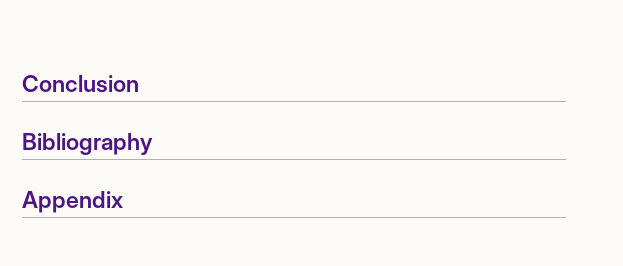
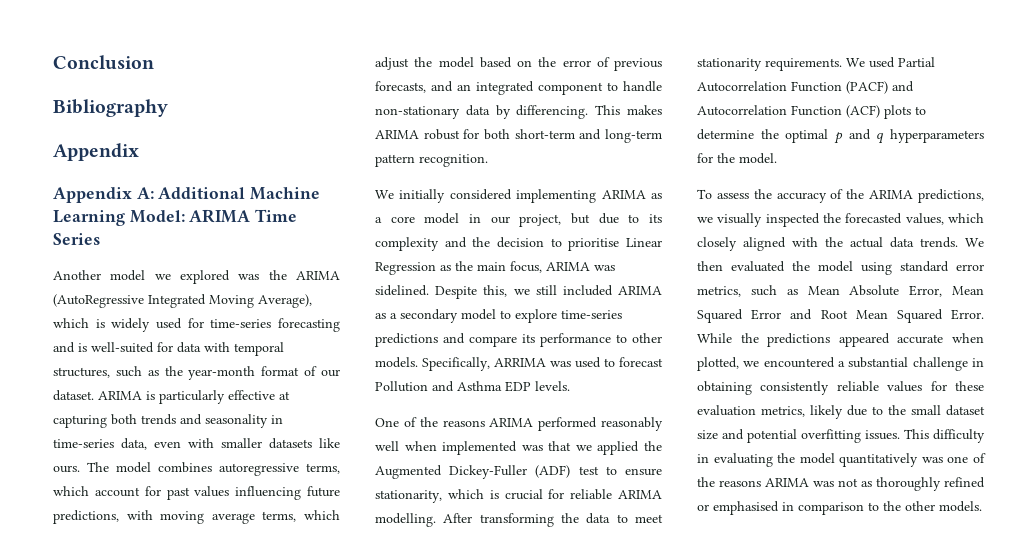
+ Appendix A: Additional Machine Learning Model: ARIMA Time Series
+ Another model we explored was the ARIMA (AutoRegressive Integrated Moving Average), which is widely used for time-series forecasting and is well-suited for data with temporal structures, such as the year-month format of our dataset. ARIMA is particularly effective at capturing both trends and seasonality in time-series data, even with smaller datasets like ours. The model combines autoregressive terms, which account for past values influencing future predictions, with moving average terms, which adjust the model based on the error of previous forecasts, and an integrated component to handle non-stationary data by differencing. This makes ARIMA robust for both short-term and long-term pattern recognition.
+ We initially considered implementing ARIMA as a core model in our project, but due to its complexity and the decision to prioritise Linear Regression as the main focus, ARIMA was sidelined. Despite this, we still included ARIMA as a secondary model to explore time-series predictions and compare its performance to other models. Specifically, ARRIMA was used to forecast Pollution and Asthma EDP levels.
+ One of the reasons ARIMA performed reasonably well when implemented was that we applied the Augmented Dickey-Fuller (ADF) test to ensure stationarity, which is crucial for reliable ARIMA modelling. After transforming the data to meet stationarity requirements. We used Partial Autocorrelation Function (PACF) and Autocorrelation Function (ACF) plots to determine the optimal p and q hyperparameters for the model.
+ To assess the accuracy of the ARIMA predictions, we visually inspected the forecasted values, which closely aligned with the actual data trends. We then evaluated the model using standard error metrics, such as Mean Absolute Error, Mean Squared Error and Root Mean Squared Error. While the predictions appeared accurate when plotted, we encountered a substantial challenge in obtaining consistently reliable values for these evaluation metrics, likely due to the small dataset size and potential overfitting issues. This difficulty in evaluating the model quantitatively was one of the reasons ARIMA was not as thoroughly refined or emphasised in comparison to the other models.

